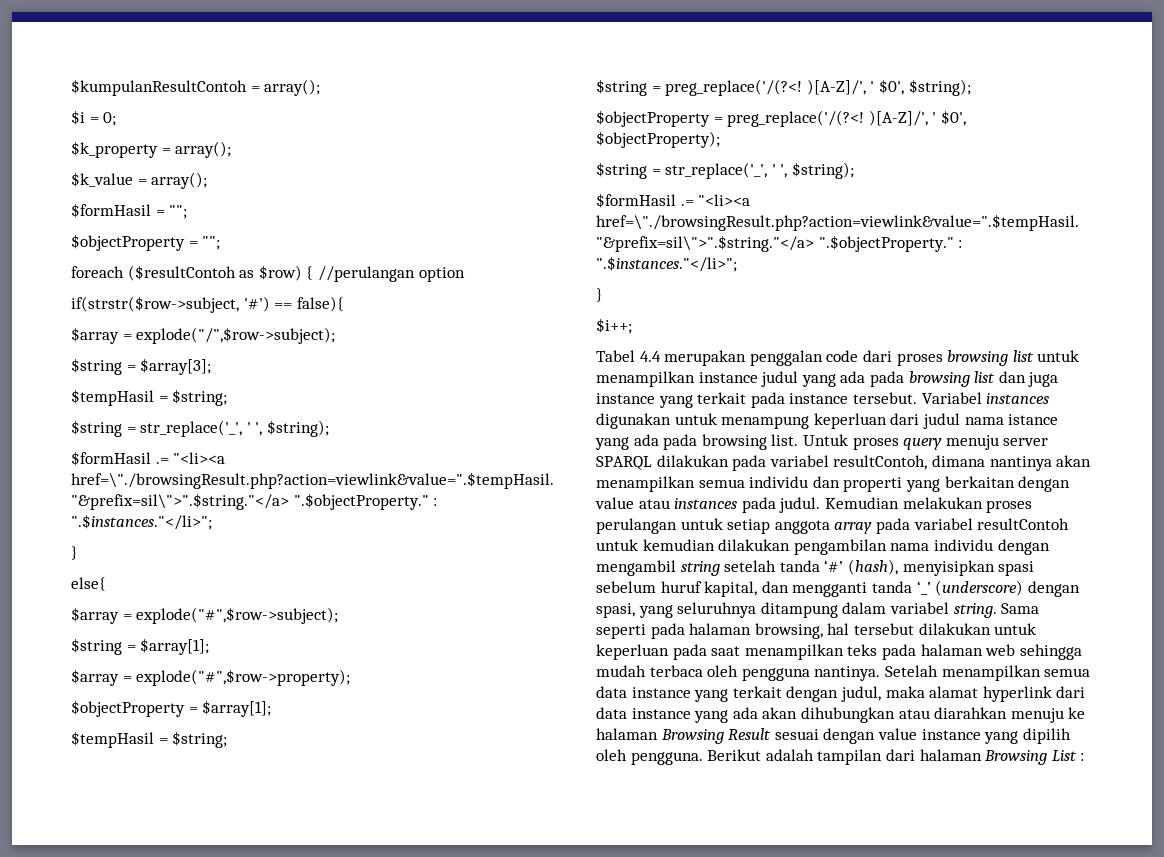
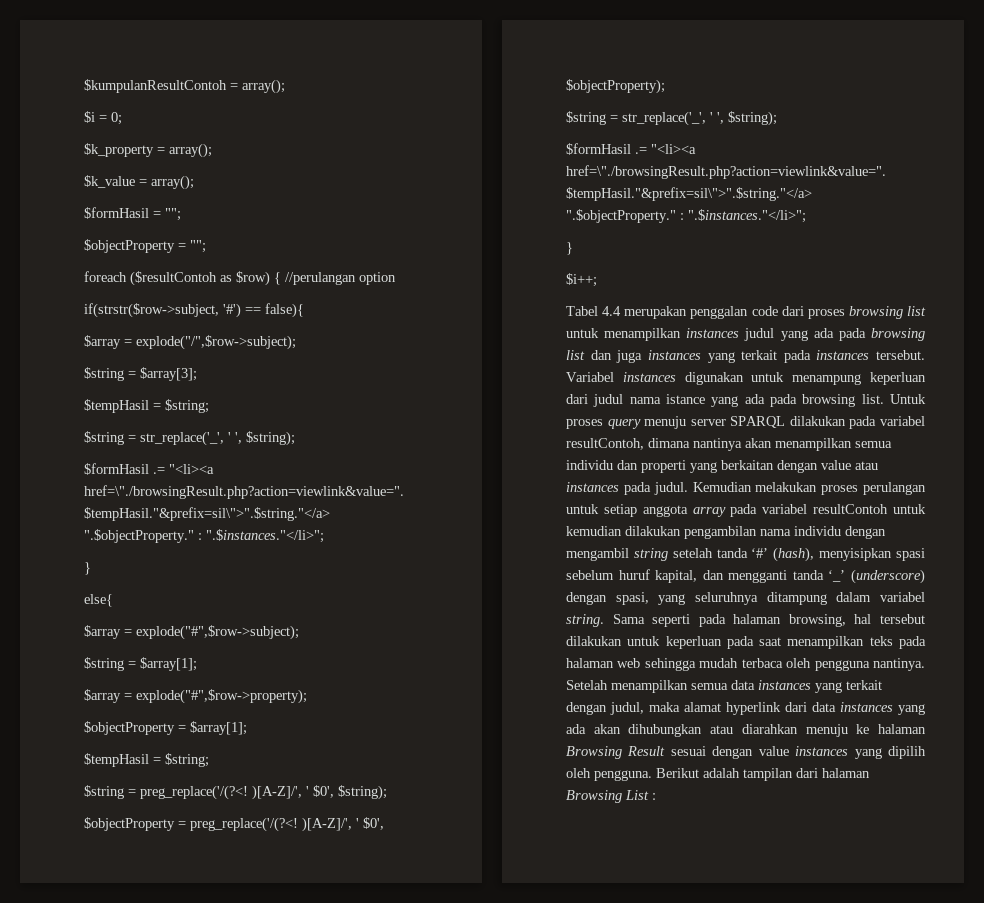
- Tabel 4.4 merupakan penggalan code dari proses browsing list untuk menampilkan instance judul yang ada pada browsing list dan juga instance yang terkait pada instance tersebut.
+ Tabel 4.4 merupakan penggalan code dari proses browsing list untuk menampilkan instances judul yang ada pada browsing list dan juga instances yang terkait pada instances tersebut.
- Setelah menampilkan semua data instance yang terkait dengan judul, maka alamat hyperlink dari data instance yang ada akan dihubungkan atau diarahkan menuju ke halaman Browsing Result sesuai dengan value instance yang dipilih oleh pengguna.
+ Setelah menampilkan semua data instances yang terkait dengan judul, maka alamat hyperlink dari data instances yang ada akan dihubungkan atau diarahkan menuju ke halaman Browsing Result sesuai dengan value instances yang dipilih oleh pengguna.

